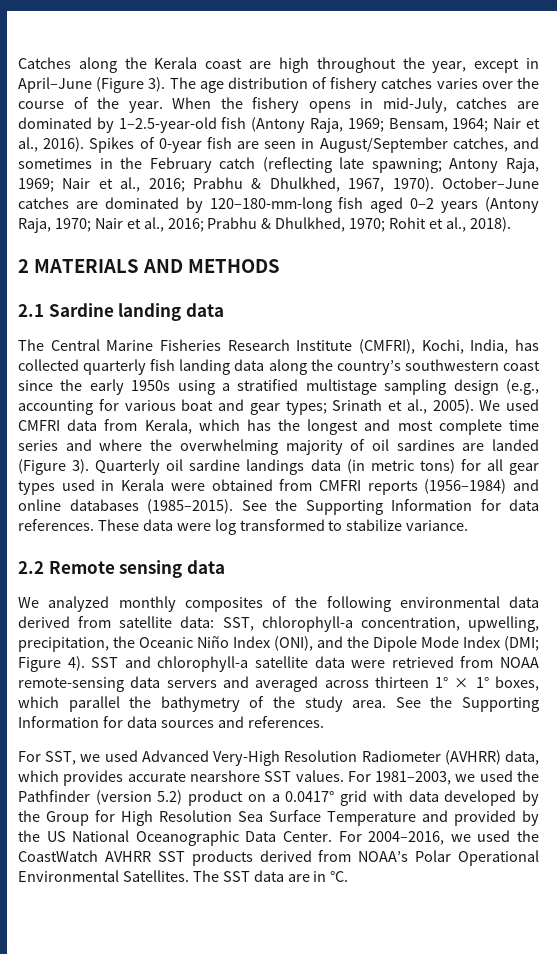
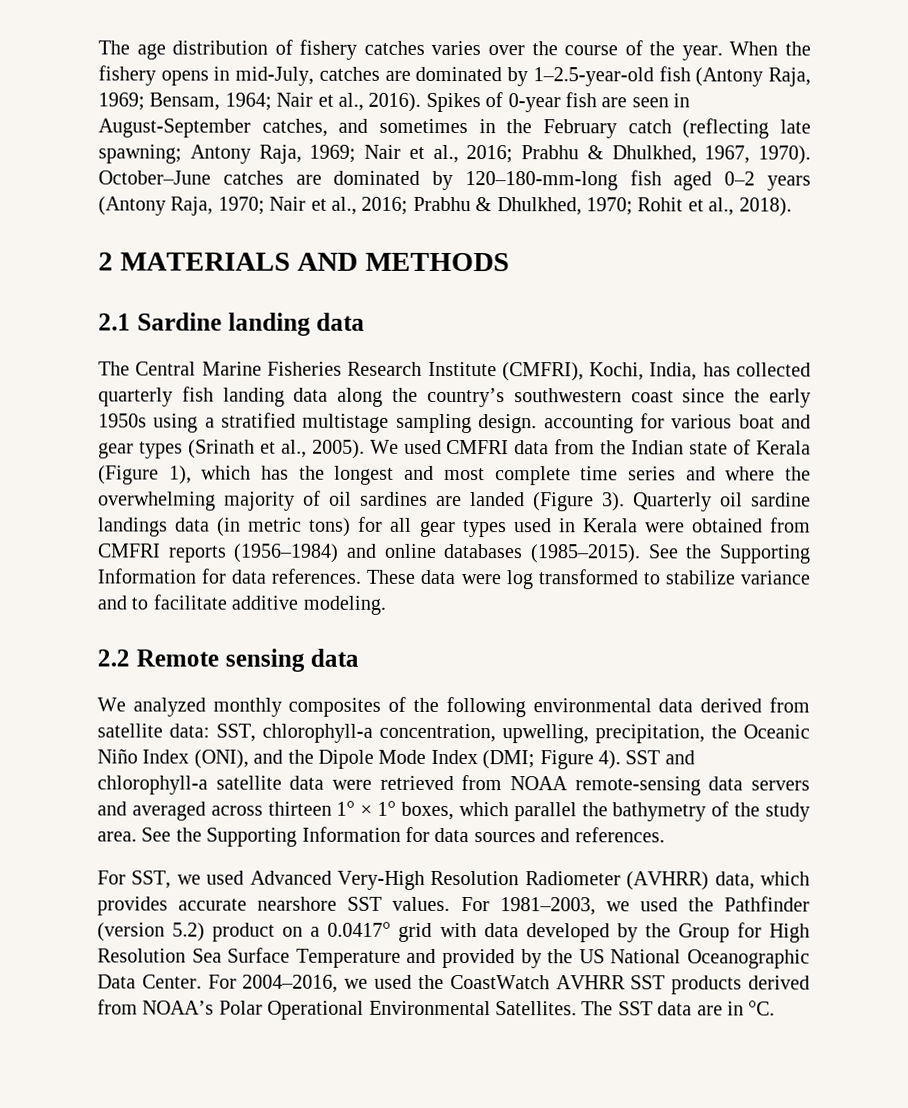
- Catches along the Kerala coast are high throughout the year, except in April–June (Figure 3).
- Spikes of 0-year fish are seen in August/September catches, and sometimes in the February catch (reflecting late spawning; Antony Raja, 1969; Nair et al., 2016; Prabhu & Dhulkhed, 1967, 1970).
+ Spikes of 0-year fish are seen in August-September catches, and sometimes in the February catch (reflecting late spawning; Antony Raja, 1969; Nair et al., 2016; Prabhu & Dhulkhed, 1967, 1970).
- The Central Marine Fisheries Research Institute (CMFRI), Kochi, India, has collected quarterly fish landing data along the country’s southwestern coast since the early 1950s using a stratified multistage sampling design (e.g., accounting for various boat and gear types; Srinath et al., 2005).
+ The Central Marine Fisheries Research Institute (CMFRI), Kochi, India, has collected quarterly fish landing data along the country’s southwestern coast since the early 1950s using a stratified multistage sampling design. accounting for various boat and gear types (Srinath et al., 2005).
- We used CMFRI data from Kerala, which has the longest and most complete time series and where the overwhelming majority of oil sardines are landed (Figure 3).
+ We used CMFRI data from the Indian state of Kerala (Figure 1), which has the longest and most complete time series and where the overwhelming majority of oil sardines are landed (Figure 3).
- These data were log transformed to stabilize variance.
+ These data were log transformed to stabilize variance and to facilitate additive modeling.

